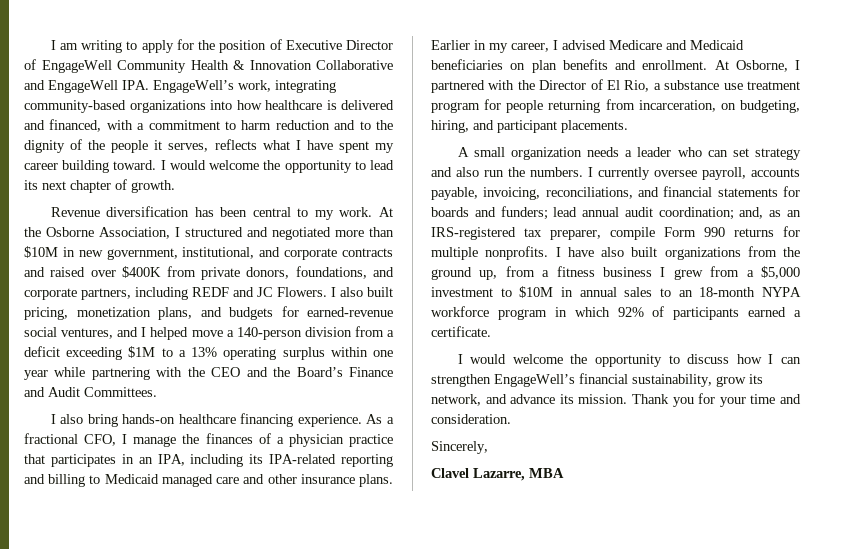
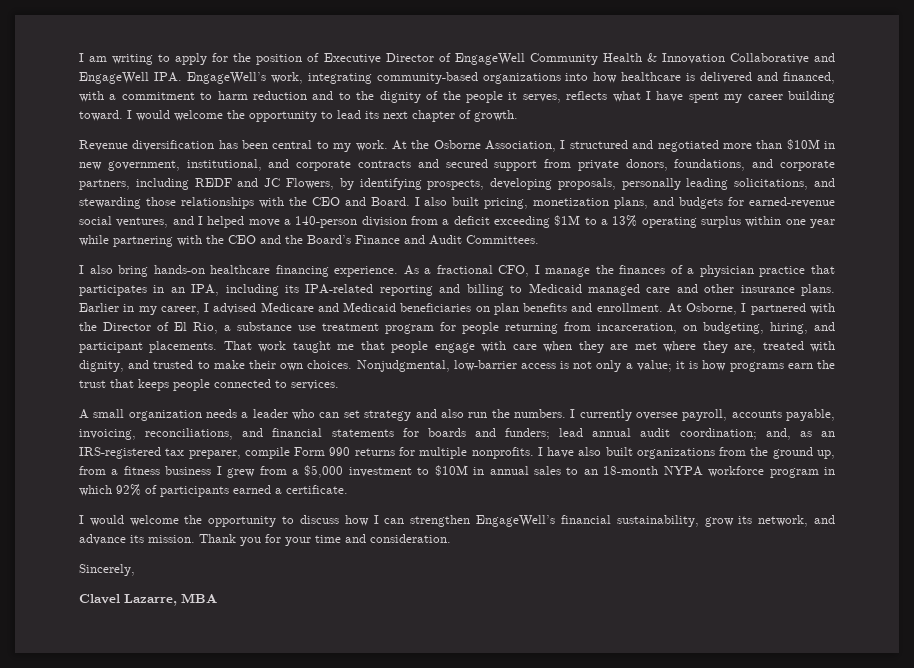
- At the Osborne Association, I structured and negotiated more than $10M in new government, institutional, and corporate contracts and raised over $400K from private donors, foundations, and corporate partners, including REDF and JC Flowers.
+ At the Osborne Association, I structured and negotiated more than $10M in new government, institutional, and corporate contracts and secured support from private donors, foundations, and corporate partners, including REDF and JC Flowers, by identifying prospects, developing proposals, personally leading solicitations, and stewarding those relationships with the CEO and Board.
+ That work taught me that people engage with care when they are met where they are, treated with dignity, and trusted to make their own choices. Nonjudgmental, low-barrier access is not only a value; it is how programs earn the trust that keeps people connected to services.

